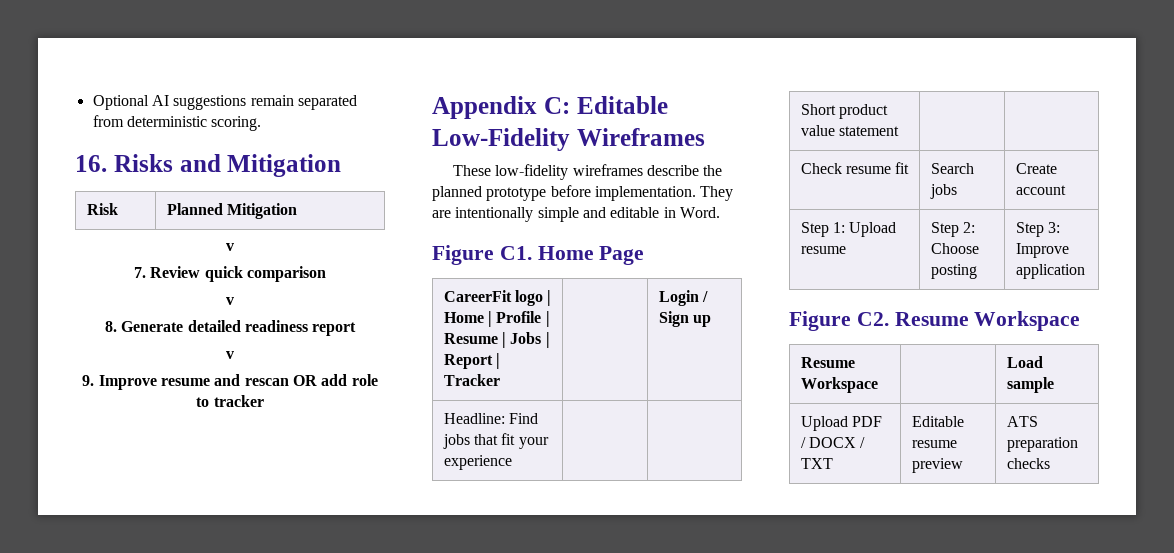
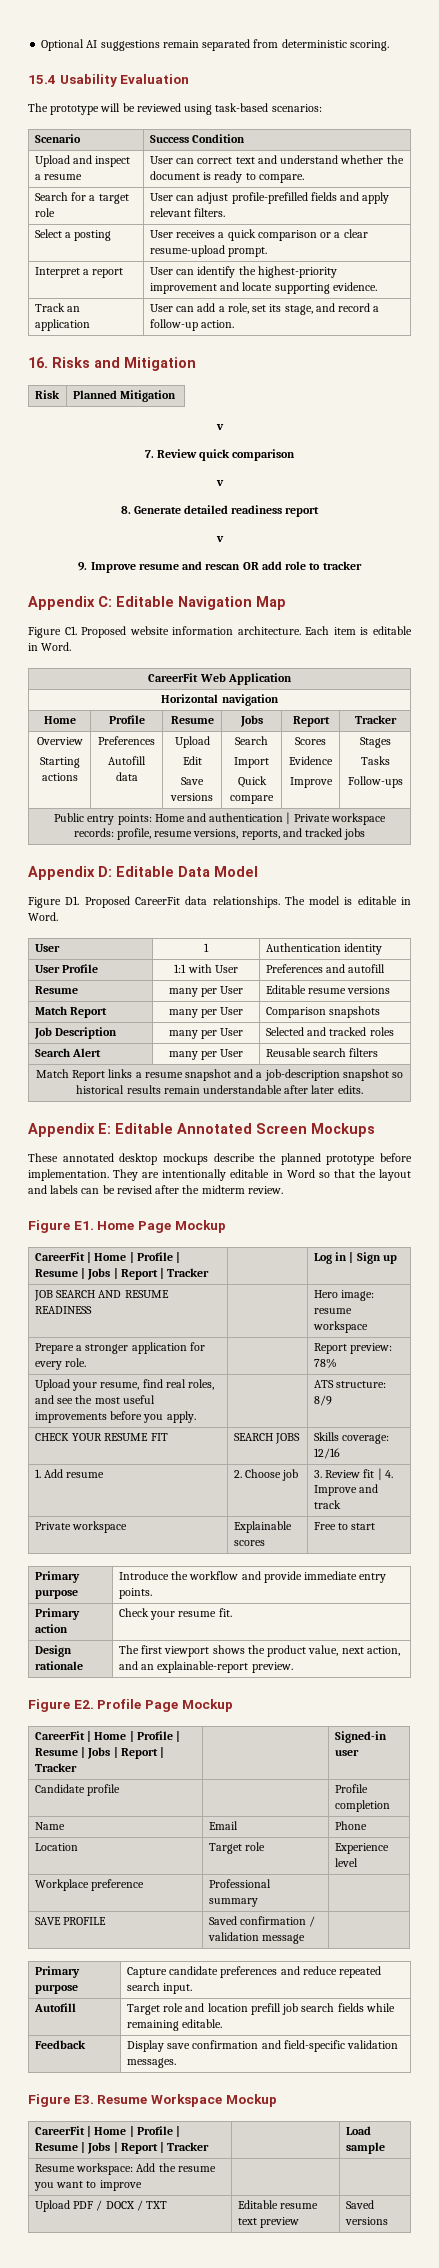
+ 15.4 Usability Evaluation
+ The prototype will be reviewed using task-based scenarios:
+ Scenario | Success Condition
+ Upload and inspect a resume | User can correct text and understand whether the document is ready to compare.
+ Search for a target role | User can adjust profile-prefilled fields and apply relevant filters.
+ Select a posting | User receives a quick comparison or a clear resume-upload prompt.
+ Interpret a report | User can identify the highest-priority improvement and locate supporting evidence.
+ Track an application | User can add a role, set its stage, and record a follow-up action.
- Appendix C: Editable Low-Fidelity Wireframes
- These low-fidelity wireframes describe the planned prototype before implementation.
+ Appendix C: Editable Navigation Map
+ Figure C1. Proposed website information architecture. Each item is editable in Word.
+ CareerFit Web Application
+ Horizontal navigation
+ Home | Profile | Resume | Jobs | Report | Tracker
+ Overview
+ Starting actions | Preferences
+ Autofill data | Upload
+ Edit
+ Save versions | Search
+ Import
+ Quick compare | Scores
+ Evidence
+ Improve | Stages
+ Tasks
+ Follow-ups
+ Public entry points: Home and authentication | Private workspace records: profile, resume versions, reports, and tracked jobs
+ Appendix D: Editable Data Model
+ Figure D1. Proposed CareerFit data relationships. The model is editable in Word.
+ User | 1 | Authentication identity
+ User Profile | 1:1 with User | Preferences and autofill
+ Resume | many per User | Editable resume versions
+ Match Report | many per User | Comparison snapshots
+ Job Description | many per User | Selected and tracked roles
+ Search Alert | many per User | Reusable search filters
+ Match Report links a resume snapshot and a job-description snapshot so historical results remain understandable after later edits.
+ Appendix E: Editable Annotated Screen Mockups
+ These annotated desktop mockups describe the planned prototype before implementation.
- They are intentionally simple and editable in Word.
- Figure C1. Home Page
- CareerFit logo | Home | Profile | Resume | Jobs | Report | Tracker | | Login / Sign up
+ They are intentionally editable in Word so that the layout and labels can be revised after the midterm review.
+ Figure E1. Home Page Mockup
+ CareerFit | Home | Profile | Resume | Jobs | Report | Tracker | | Log in | Sign up
- Headline: Find jobs that fit your experience | |
- Short product value statement | |
- Check resume fit | Search jobs | Create account
- Step 1: Upload resume | Step 2: Choose posting | Step 3: Improve application
- Figure C2. Resume Workspace
- Resume Workspace | | Load sample
+ JOB SEARCH AND RESUME READINESS | | Hero image: resume workspace
+ Prepare a stronger application for every role. | | Report preview: 78%
+ Upload your resume, find real roles, and see the most useful improvements before you apply. | | ATS structure: 8/9
+ CHECK YOUR RESUME FIT | SEARCH JOBS | Skills coverage: 12/16
+ 1. Add resume | 2. Choose job | 3. Review fit | 4. Improve and track
+ Private workspace | Explainable scores | Free to start
+ Primary purpose | Introduce the workflow and provide immediate entry points.
+ Primary action | Check your resume fit.
+ Design rationale | The first viewport shows the product value, next action, and an explainable-report preview.
+ Figure E2. Profile Page Mockup
+ CareerFit | Home | Profile | Resume | Jobs | Report | Tracker | | Signed-in user
+ Candidate profile | | Profile completion
+ Name | Email | Phone
+ Location | Target role | Experience level
+ Workplace preference | Professional summary |
+ SAVE PROFILE | Saved confirmation / validation message |
+ Primary purpose | Capture candidate preferences and reduce repeated search input.
+ Autofill | Target role and location prefill job search fields while remaining editable.
+ Feedback | Display save confirmation and field-specific validation messages.
+ Figure E3. Resume Workspace Mockup
+ CareerFit | Home | Profile | Resume | Jobs | Report | Tracker | | Load sample
+ Resume workspace: Add the resume you want to improve | |
- Upload PDF / DOCX / TXT | Editable resume preview | ATS preparation checks
+ Upload PDF / DOCX / TXT | Editable resume text preview | Saved versions

